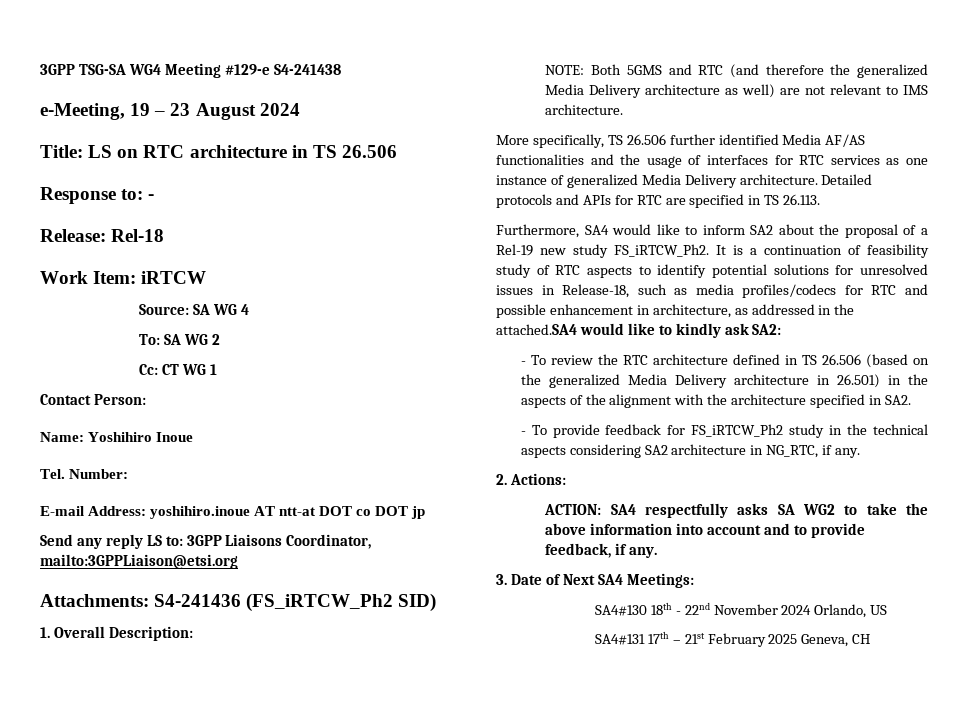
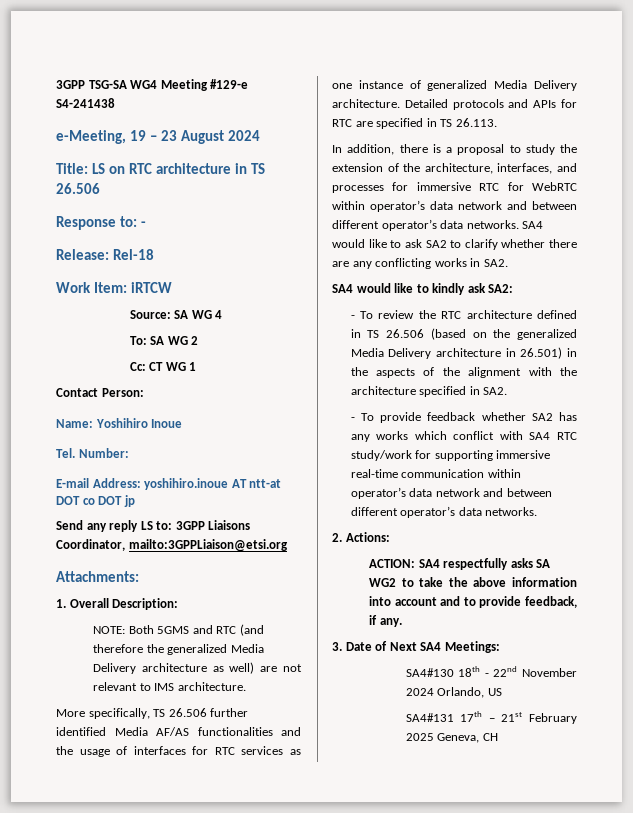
- Attachments: S4-241436 (FS_iRTCW_Ph2 SID)
+ Attachments:
- Furthermore, SA4 would like to inform SA2 about the proposal of a Rel-19 new study FS_iRTCW_Ph2. It is a continuation of feasibility study of RTC aspects to identify potential solutions for unresolved issues in Release-18, such as media profiles/codecs for RTC and possible enhancement in architecture, as addressed in the attached.SA4 would like to kindly ask SA2:
+ In addition, there is a proposal to study the extension of the architecture, interfaces, and processes for immersive RTC for WebRTC within operator’s data network and between different operator’s data networks. SA4 would like to ask SA2 to clarify whether there are any conflicting works in SA2.
+ SA4 would like to kindly ask SA2:
- - To provide feedback for FS_iRTCW_Ph2 study in the technical aspects considering SA2 architecture in NG_RTC, if any.
+ - To provide feedback whether SA2 has any works which conflict with SA4 RTC study/work for supporting immersive real-time communication within operator’s data network and between different operator’s data networks.

